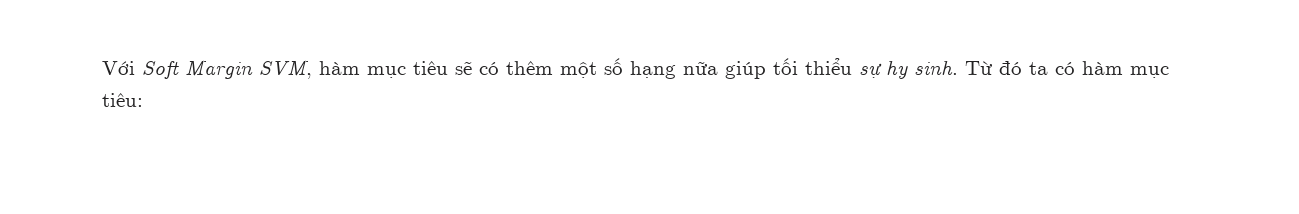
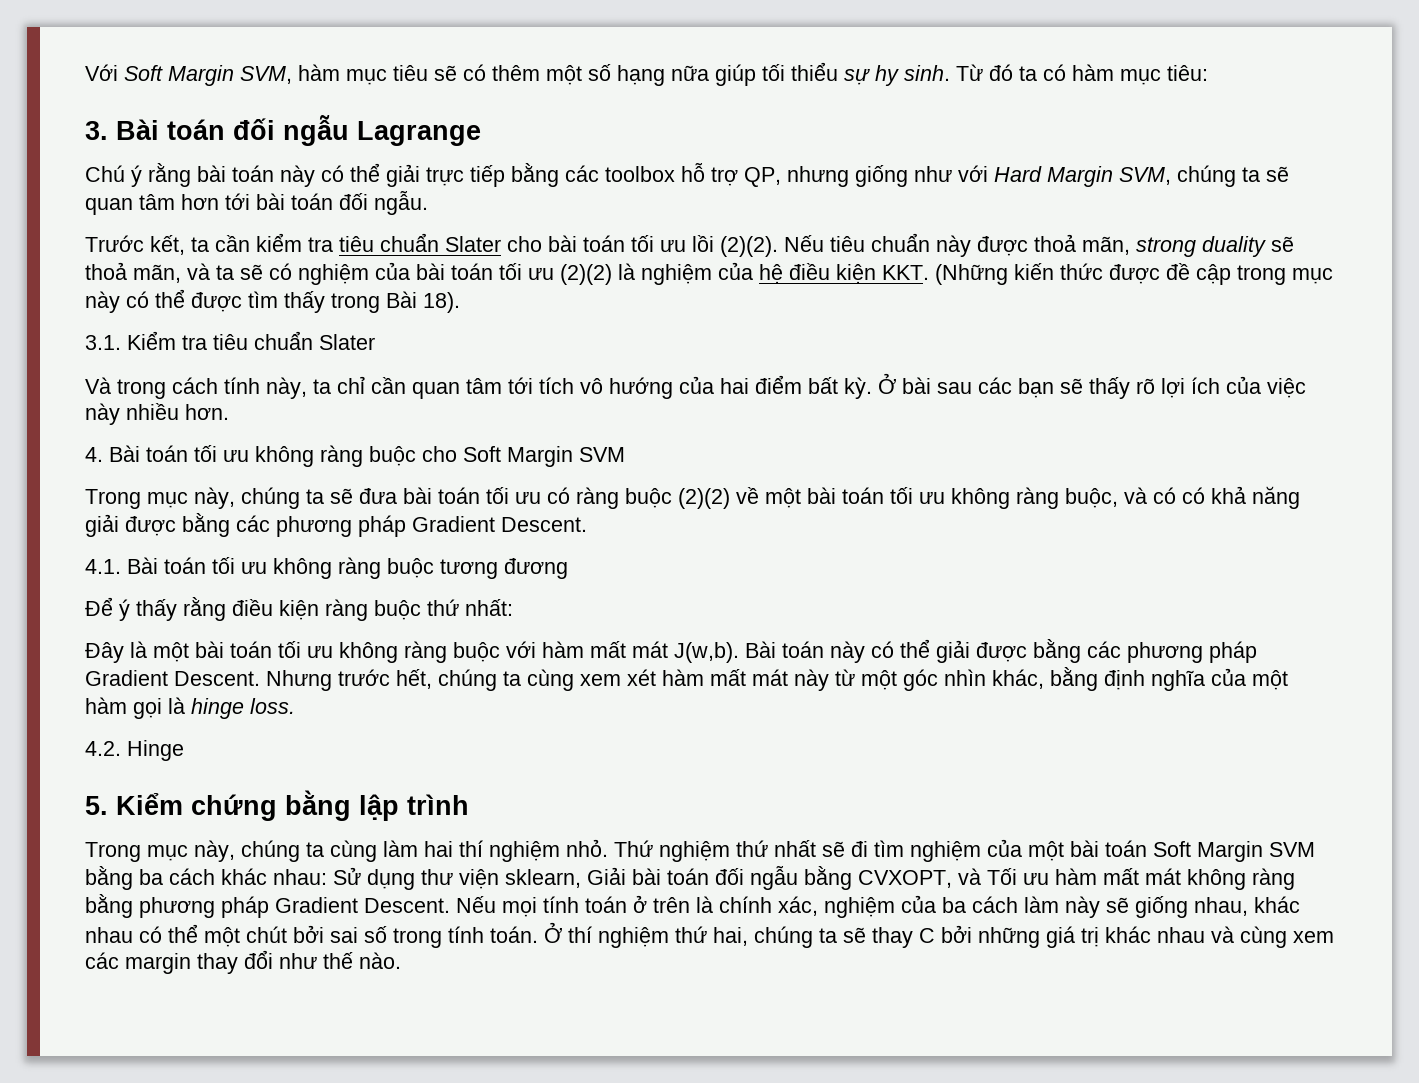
+ 3. Bài toán đối ngẫu Lagrange
+ Chú ý rằng bài toán này có thể giải trực tiếp bằng các toolbox hỗ trợ QP, nhưng giống như với Hard Margin SVM, chúng ta sẽ quan tâm hơn tới bài toán đối ngẫu.
+ Trước kết, ta cần kiểm tra tiêu chuẩn Slater cho bài toán tối ưu lồi (2)(2). Nếu tiêu chuẩn này được thoả mãn, strong duality sẽ thoả mãn, và ta sẽ có nghiệm của bài toán tối ưu (2)(2) là nghiệm của hệ điều kiện KKT. (Những kiến thức được đề cập trong mục này có thể được tìm thấy trong Bài 18).
+ 3.1. Kiểm tra tiêu chuẩn Slater
+ Và trong cách tính này, ta chỉ cần quan tâm tới tích vô hướng của hai điểm bất kỳ. Ở bài sau các bạn sẽ thấy rõ lợi ích của việc này nhiều hơn.
+ 4. Bài toán tối ưu không ràng buộc cho Soft Margin SVM
+ Trong mục này, chúng ta sẽ đưa bài toán tối ưu có ràng buộc (2)(2) về một bài toán tối ưu không ràng buộc, và có có khả năng giải được bằng các phương pháp Gradient Descent.
+ 4.1. Bài toán tối ưu không ràng buộc tương đương
+ Để ý thấy rằng điều kiện ràng buộc thứ nhất:
+ Đây là một bài toán tối ưu không ràng buộc với hàm mất mát J(w,b). Bài toán này có thể giải được bằng các phương pháp Gradient Descent. Nhưng trước hết, chúng ta cùng xem xét hàm mất mát này từ một góc nhìn khác, bằng định nghĩa của một hàm gọi là hinge loss.
+ 4.2. Hinge
+ 5. Kiểm chứng bằng lập trình
+ Trong mục này, chúng ta cùng làm hai thí nghiệm nhỏ. Thứ nghiệm thứ nhất sẽ đi tìm nghiệm của một bài toán Soft Margin SVM bằng ba cách khác nhau: Sử dụng thư viện sklearn, Giải bài toán đối ngẫu bằng CVXOPT, và Tối ưu hàm mất mát không ràng bằng phương pháp Gradient Descent. Nếu mọi tính toán ở trên là chính xác, nghiệm của ba cách làm này sẽ giống nhau, khác nhau có thể một chút bởi sai số trong tính toán. Ở thí nghiệm thứ hai, chúng ta sẽ thay C bởi những giá trị khác nhau và cùng xem các margin thay đổi như thế nào.

